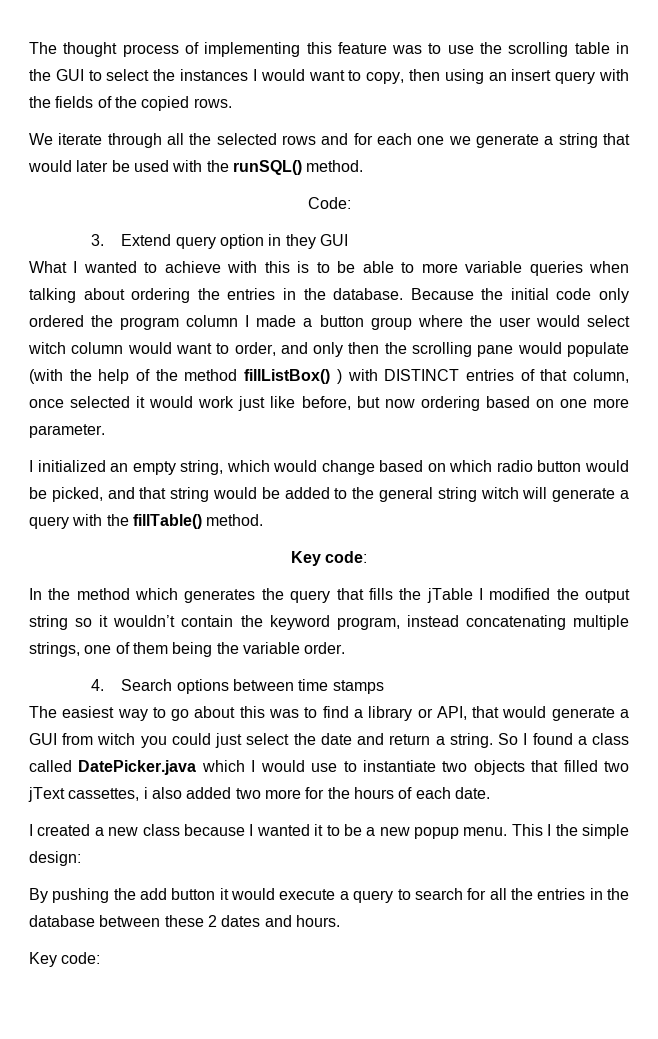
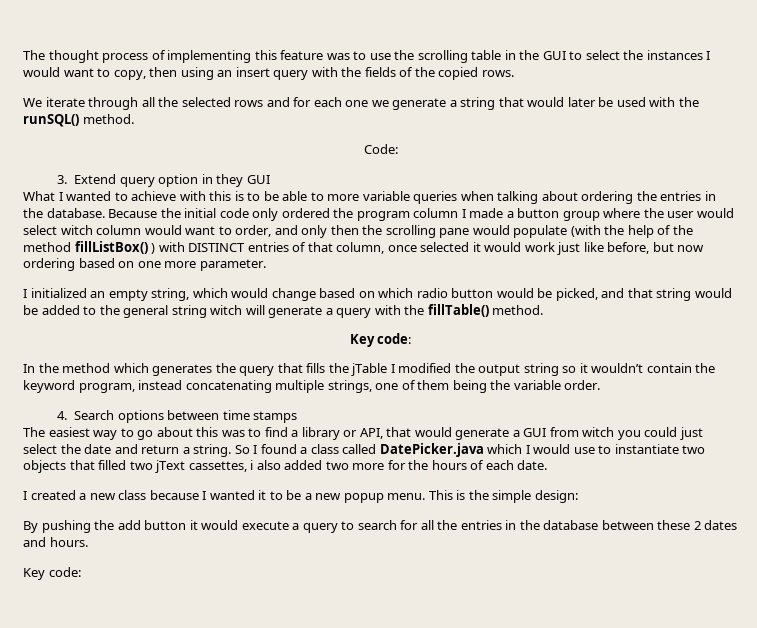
- This I the simple design:
+ This is the simple design:

